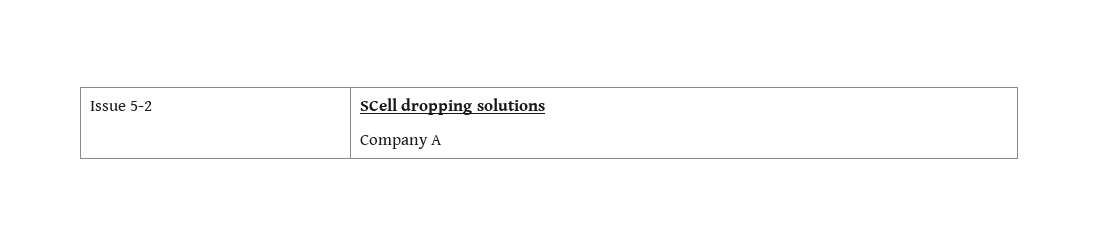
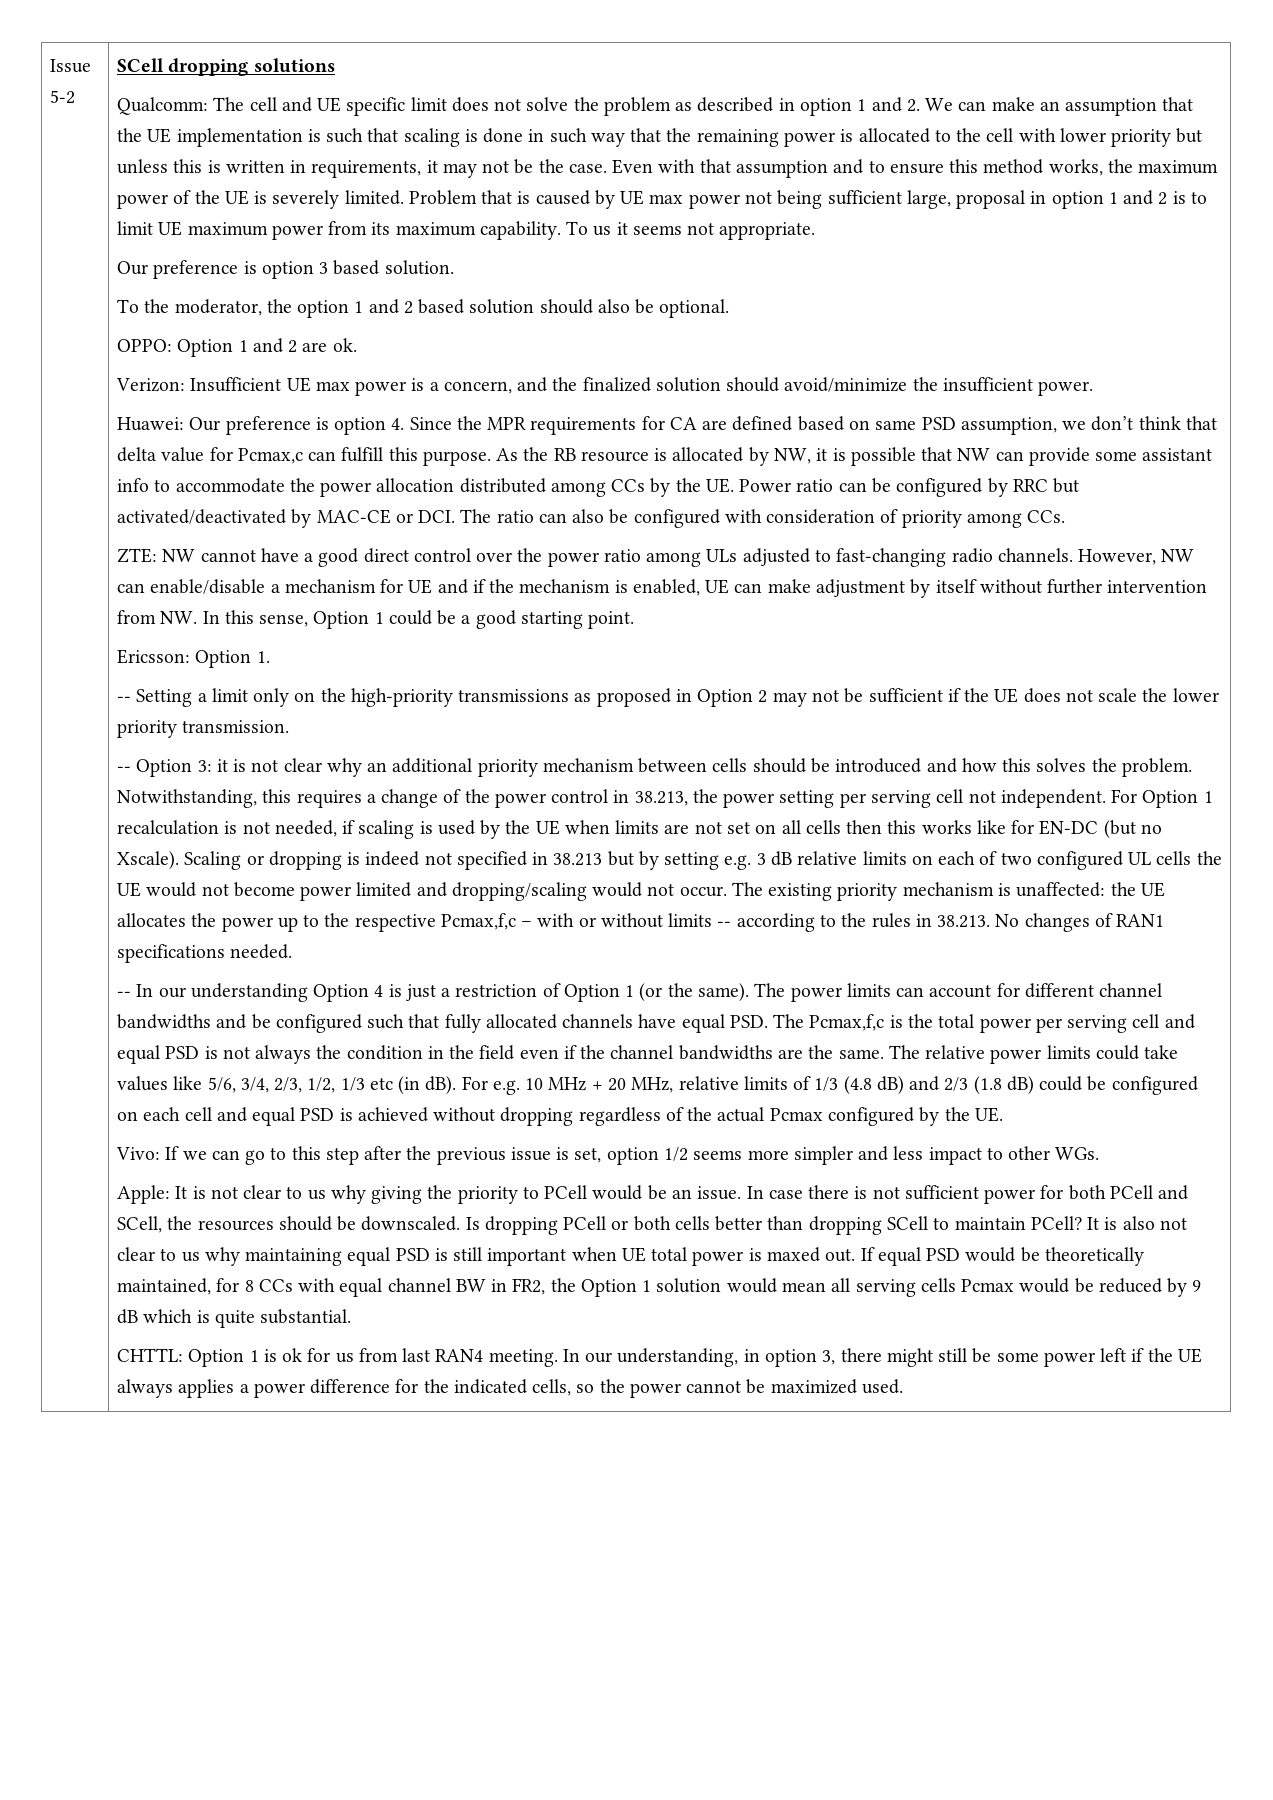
- Company A
+ Qualcomm: The cell and UE specific limit does not solve the problem as described in option 1 and 2. We can make an assumption that the UE implementation is such that scaling is done in such way that the remaining power is allocated to the cell with lower priority but unless this is written in requirements, it may not be the case. Even with that assumption and to ensure this method works, the maximum power of the UE is severely limited. Problem that is caused by UE max power not being sufficient large, proposal in option 1 and 2 is to limit UE maximum power from its maximum capability. To us it seems not appropriate.
+ Our preference is option 3 based solution.
+ To the moderator, the option 1 and 2 based solution should also be optional.
+ OPPO: Option 1 and 2 are ok.
+ Verizon: Insufficient UE max power is a concern, and the finalized solution should avoid/minimize the insufficient power.
+ Huawei: Our preference is option 4. Since the MPR requirements for CA are defined based on same PSD assumption, we don’t think that delta value for Pcmax,c can fulfill this purpose. As the RB resource is allocated by NW, it is possible that NW can provide some assistant info to accommodate the power allocation distributed among CCs by the UE. Power ratio can be configured by RRC but activated/deactivated by MAC-CE or DCI. The ratio can also be configured with consideration of priority among CCs.
+ ZTE: NW cannot have a good direct control over the power ratio among ULs adjusted to fast-changing radio channels. However, NW can enable/disable a mechanism for UE and if the mechanism is enabled, UE can make adjustment by itself without further intervention from NW. In this sense, Option 1 could be a good starting point.
+ Ericsson: Option 1.
+ -- Setting a limit only on the high-priority transmissions as proposed in Option 2 may not be sufficient if the UE does not scale the lower priority transmission.
+ -- Option 3: it is not clear why an additional priority mechanism between cells should be introduced and how this solves the problem. Notwithstanding, this requires a change of the power control in 38.213, the power setting per serving cell not independent. For Option 1 recalculation is not needed, if scaling is used by the UE when limits are not set on all cells then this works like for EN-DC (but no Xscale). Scaling or dropping is indeed not specified in 38.213 but by setting e.g. 3 dB relative limits on each of two configured UL cells the UE would not become power limited and dropping/scaling would not occur. The existing priority mechanism is unaffected: the UE allocates the power up to the respective Pcmax,f,c – with or without limits -- according to the rules in 38.213. No changes of RAN1 specifications needed.
+ -- In our understanding Option 4 is just a restriction of Option 1 (or the same). The power limits can account for different channel bandwidths and be configured such that fully allocated channels have equal PSD. The Pcmax,f,c is the total power per serving cell and equal PSD is not always the condition in the field even if the channel bandwidths are the same. The relative power limits could take values like 5/6, 3/4, 2/3, 1/2, 1/3 etc (in dB). For e.g. 10 MHz + 20 MHz, relative limits of 1/3 (4.8 dB) and 2/3 (1.8 dB) could be configured on each cell and equal PSD is achieved without dropping regardless of the actual Pcmax configured by the UE.
+ Vivo: If we can go to this step after the previous issue is set, option 1/2 seems more simpler and less impact to other WGs.
+ Apple: It is not clear to us why giving the priority to PCell would be an issue. In case there is not sufficient power for both PCell and SCell, the resources should be downscaled. Is dropping PCell or both cells better than dropping SCell to maintain PCell? It is also not clear to us why maintaining equal PSD is still important when UE total power is maxed out. If equal PSD would be theoretically maintained, for 8 CCs with equal channel BW in FR2, the Option 1 solution would mean all serving cells Pcmax would be reduced by 9 dB which is quite substantial.
+ CHTTL: Option 1 is ok for us from last RAN4 meeting. In our understanding, in option 3, there might still be some power left if the UE always applies a power difference for the indicated cells, so the power cannot be maximized used.

